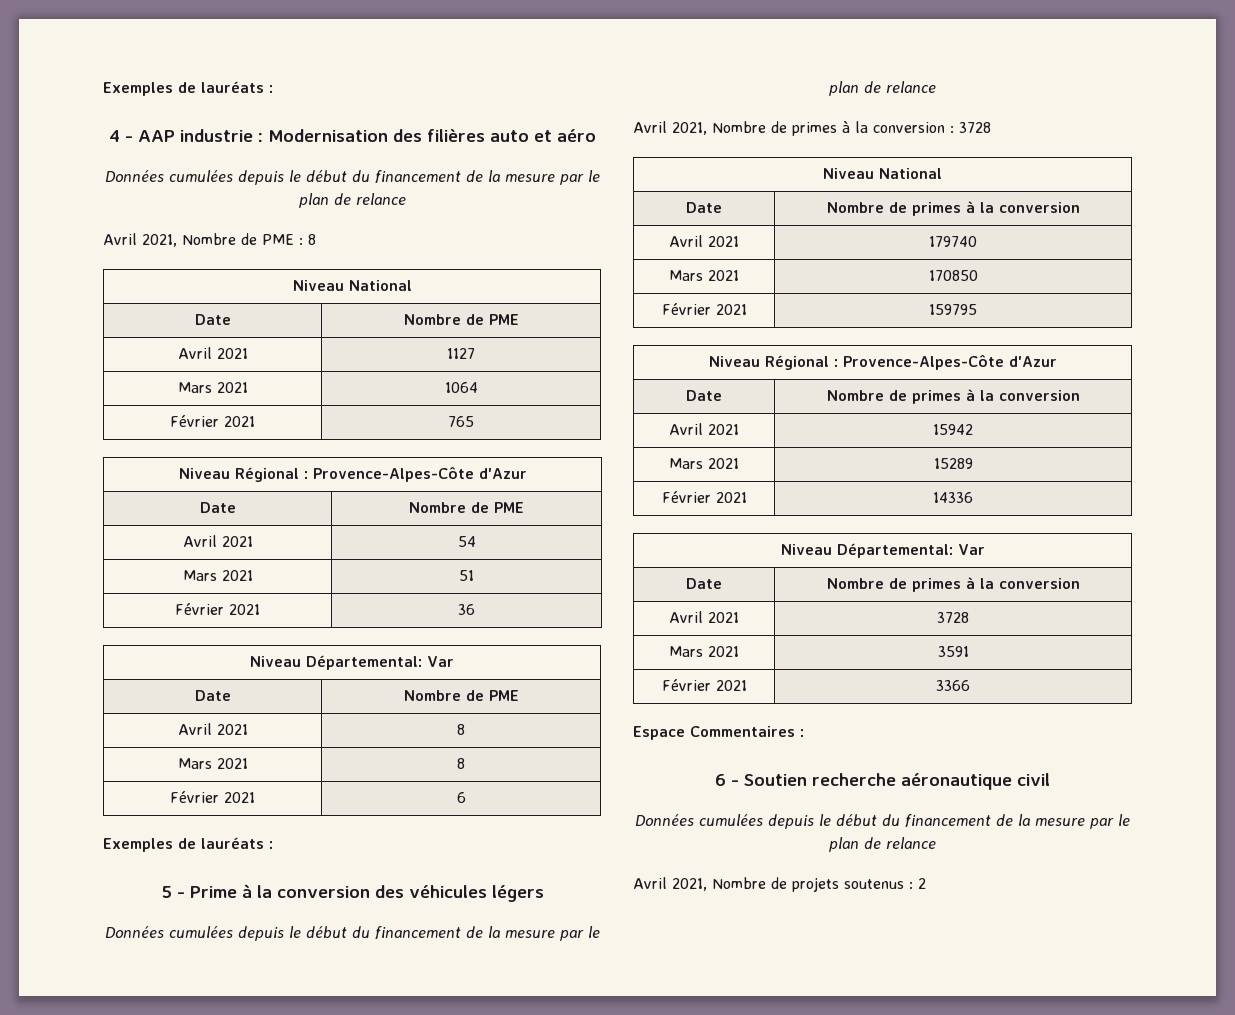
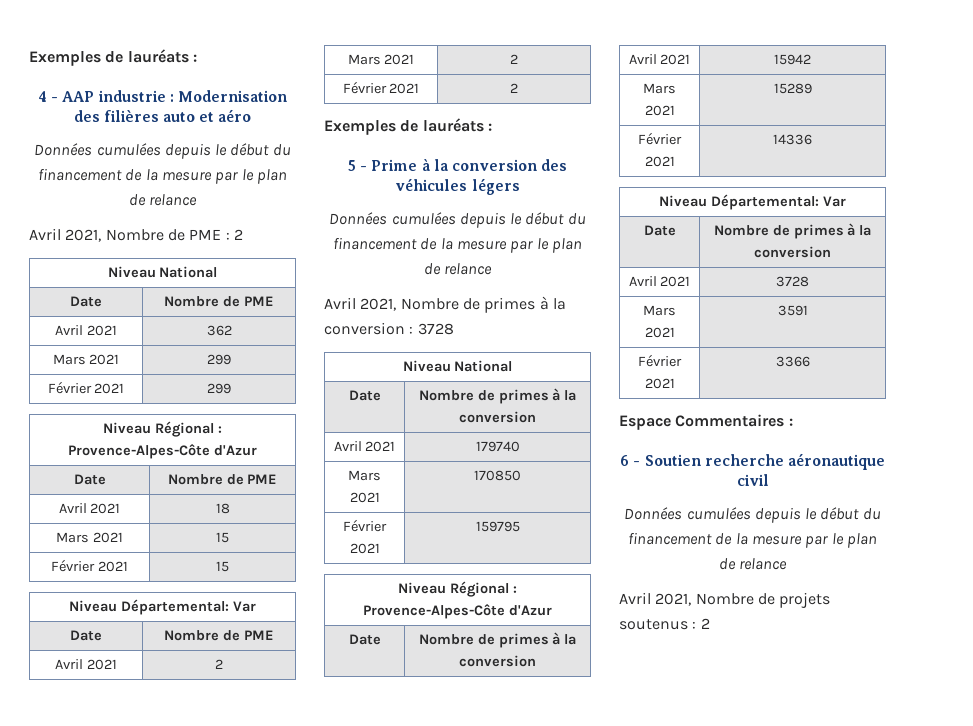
- Avril 2021, Nombre de PME : 8
+ Avril 2021, Nombre de PME : 2
- Avril 2021 | 1127
- Mars 2021 | 1064
- Février 2021 | 765
+ Avril 2021 | 362
+ Mars 2021 | 299
+ Février 2021 | 299
- Avril 2021 | 54
- Mars 2021 | 51
- Février 2021 | 36
+ Avril 2021 | 18
+ Mars 2021 | 15
+ Février 2021 | 15
- Avril 2021 | 8
- Mars 2021 | 8
- Février 2021 | 6
+ Avril 2021 | 2
+ Mars 2021 | 2
+ Février 2021 | 2

